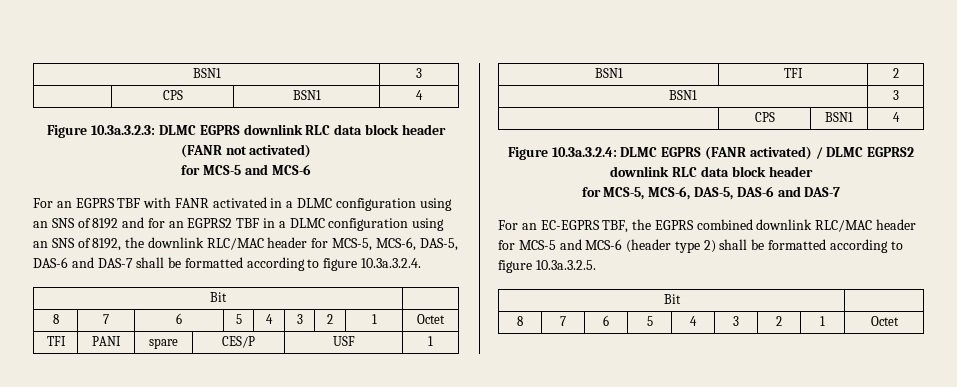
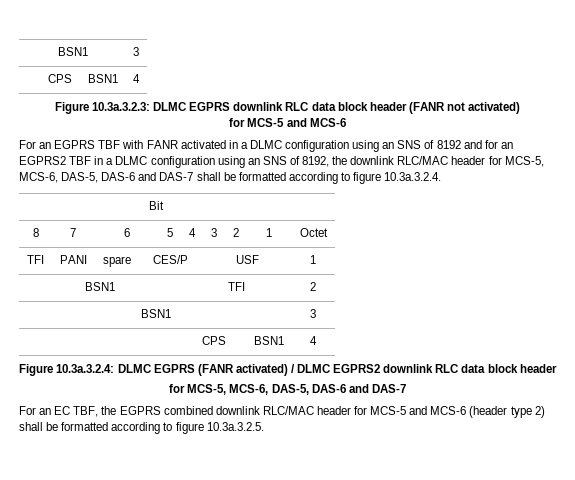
- For an EC-EGPRS TBF, the EGPRS combined downlink RLC/MAC header for MCS-5 and MCS-6 (header type 2) shall be formatted according to figure 10.3a.3.2.5.
- Bit |
- 8 | 7 | 6 | 5 | 4 | 3 | 2 | 1 | Octet
+ For an EC TBF, the EGPRS combined downlink RLC/MAC header for MCS-5 and MCS-6 (header type 2) shall be formatted according to figure 10.3a.3.2.5.

